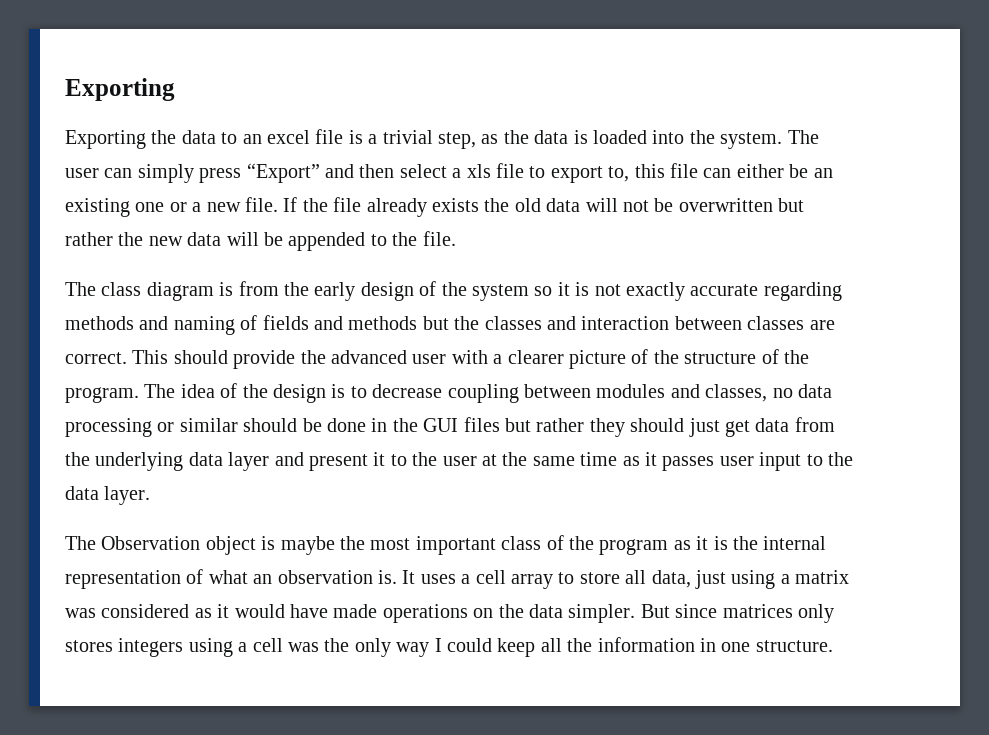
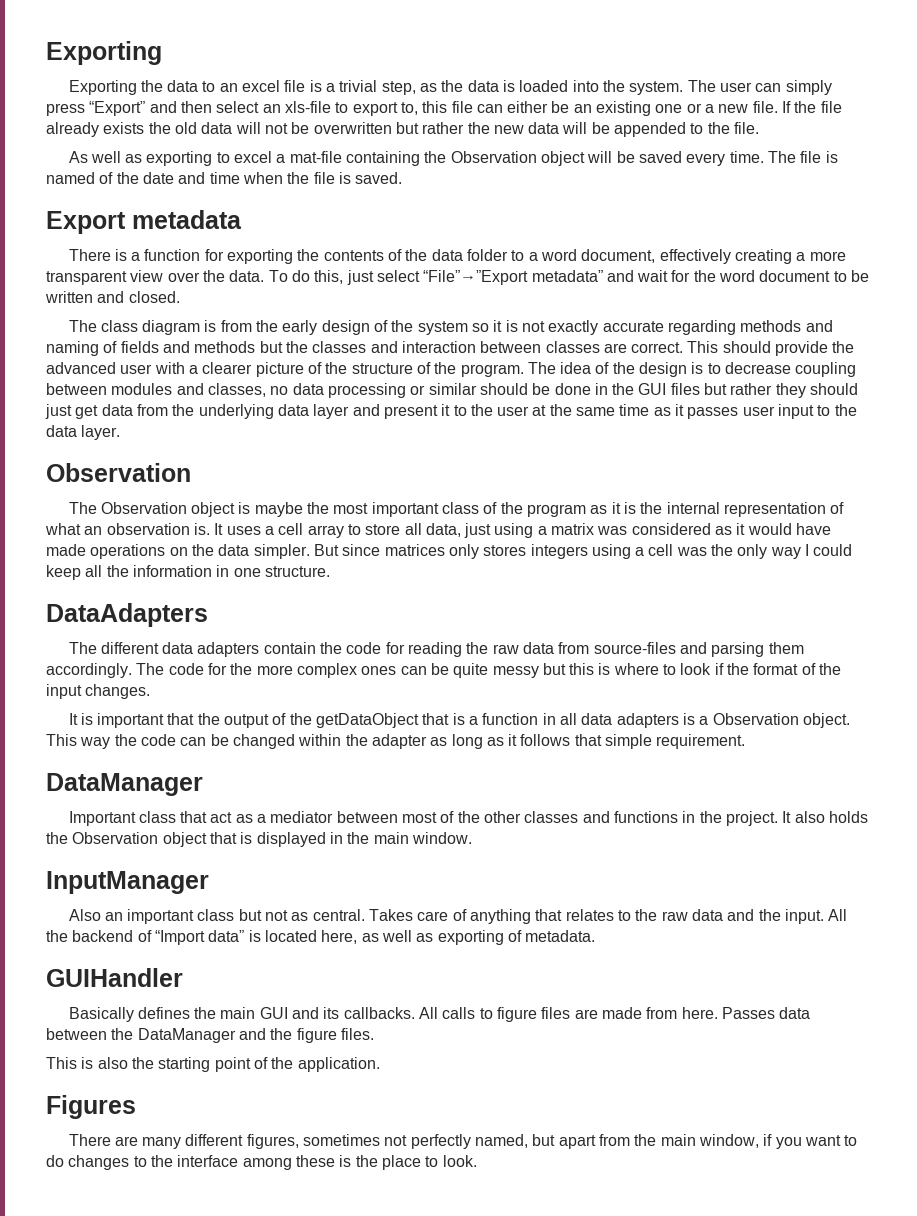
- The user can simply press “Export” and then select a xls file to export to, this file can either be an existing one or a new file.
+ The user can simply press “Export” and then select an xls-file to export to, this file can either be an existing one or a new file.
+ As well as exporting to excel a mat-file containing the Observation object will be saved every time. The file is named of the date and time when the file is saved.
+ Export metadata
+ There is a function for exporting the contents of the data folder to a word document, effectively creating a more transparent view over the data. To do this, just select “File”→”Export metadata” and wait for the word document to be written and closed.
  The idea of the design is to decrease coupling between modules and classes, no data processing or similar should be done in the GUI files but rather they should just get data from the underlying data layer and present it to the user at the same time as it passes user input to the data layer.
+ Observation
+ DataAdapters
+ The different data adapters contain the code for reading the raw data from source-files and parsing them accordingly. The code for the more complex ones can be quite messy but this is where to look if the format of the input changes.
+ It is important that the output of the getDataObject that is a function in all data adapters is a Observation object. This way the code can be changed within the adapter as long as it follows that simple requirement.
+ DataManager
+ Important class that act as a mediator between most of the other classes and functions in the project. It also holds the Observation object that is displayed in the main window.
+ InputManager
+ Also an important class but not as central. Takes care of anything that relates to the raw data and the input. All the backend of “Import data” is located here, as well as exporting of metadata.
+ GUIHandler
+ Basically defines the main GUI and its callbacks. All calls to figure files are made from here. Passes data between the DataManager and the figure files.
+ This is also the starting point of the application.
+ Figures
+ There are many different figures, sometimes not perfectly named, but apart from the main window, if you want to do changes to the interface among these is the place to look.

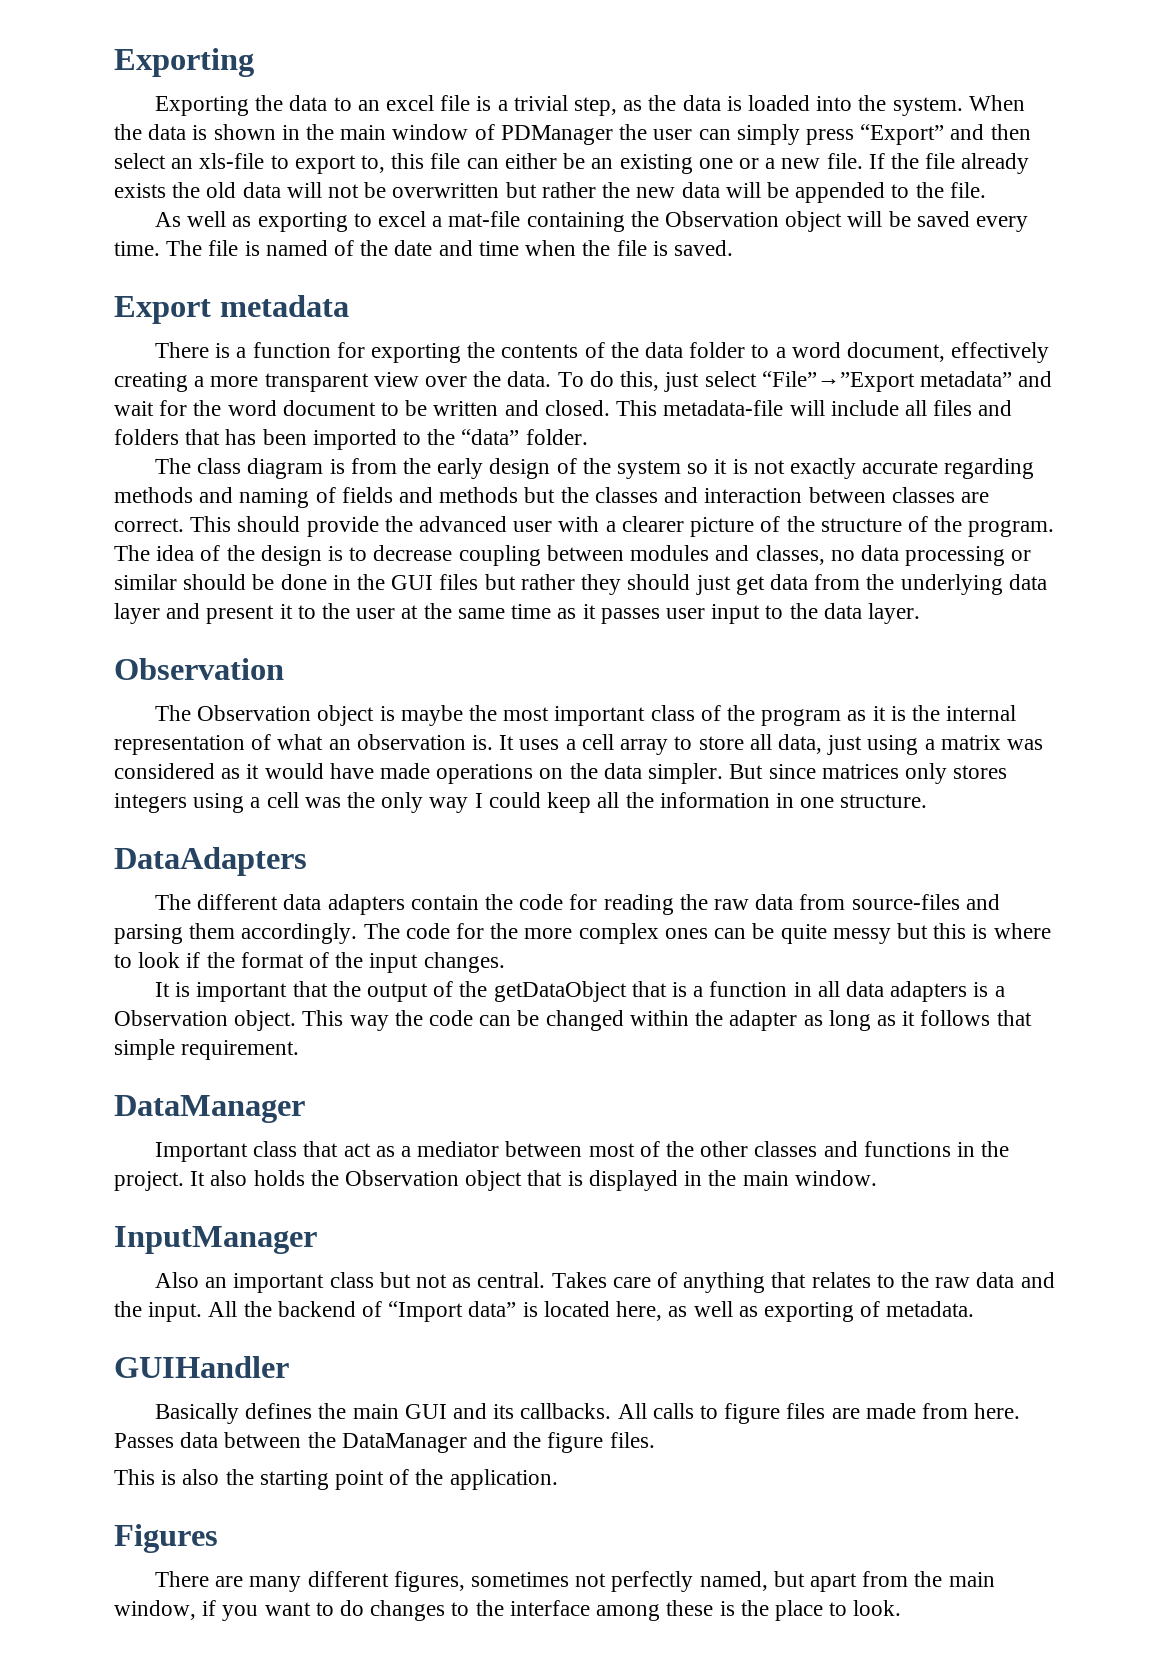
- The user can simply press “Export” and then select an xls-file to export to, this file can either be an existing one or a new file.
+ When the data is shown in the main window of PDManager the user can simply press “Export” and then select an xls-file to export to, this file can either be an existing one or a new file.
+ This metadata-file will include all files and folders that has been imported to the “data” folder.

